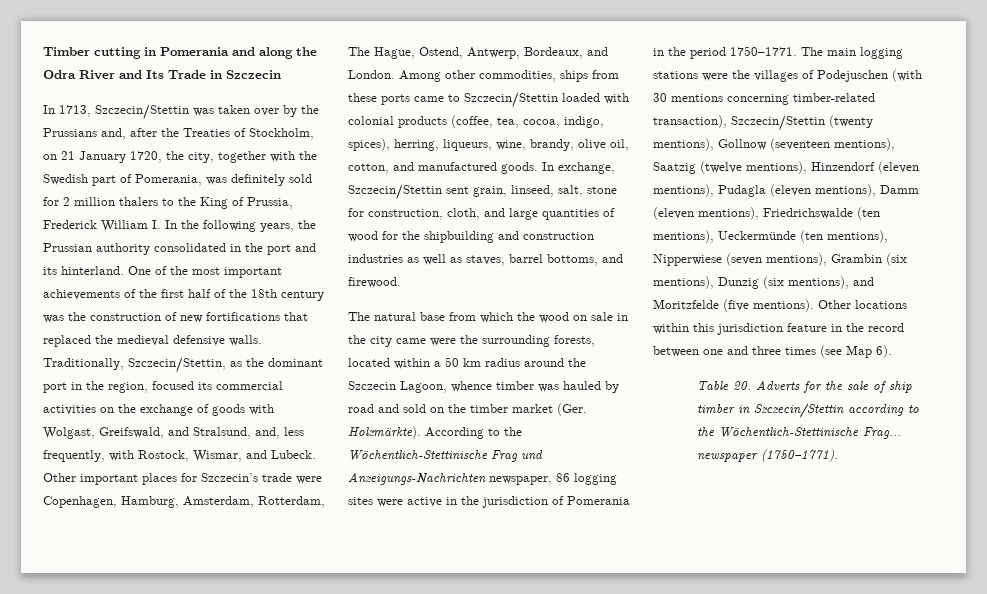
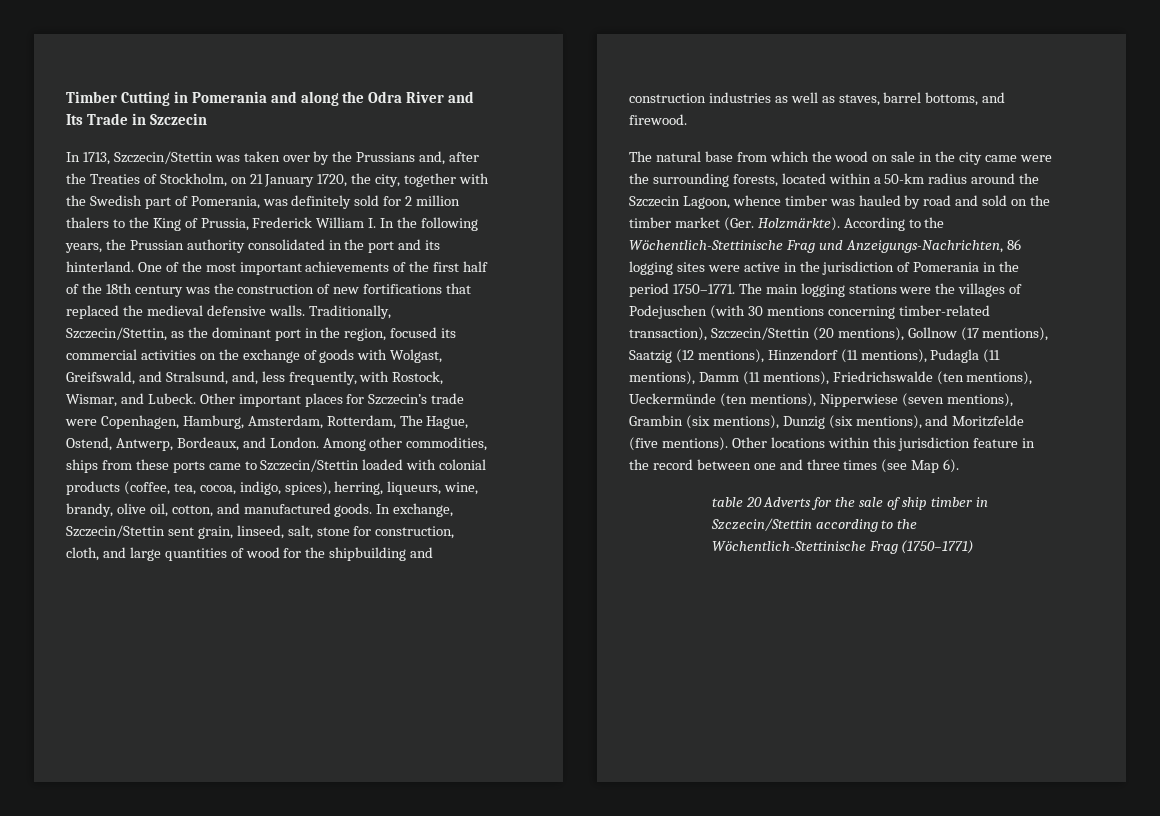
- Timber cutting in Pomerania and along the Odra River and Its Trade in Szczecin
+ Timber Cutting in Pomerania and along the Odra River and Its Trade in Szczecin
- The natural base from which the wood on sale in the city came were the surrounding forests, located within a 50 km radius around the Szczecin Lagoon, whence timber was hauled by road and sold on the timber market (Ger. Holzmärkte).
+ The natural base from which the wood on sale in the city came were the surrounding forests, located within a 50-km radius around the Szczecin Lagoon, whence timber was hauled by road and sold on the timber market (Ger. Holzmärkte).
- According to the Wöchentlich-Stettinische Frag und Anzeigungs-Nachrichten newspaper, 86 logging sites were active in the jurisdiction of Pomerania in the period 1750–1771.
+ According to the Wöchentlich-Stettinische Frag und Anzeigungs-Nachrichten, 86 logging sites were active in the jurisdiction of Pomerania in the period 1750–1771.
- The main logging stations were the villages of Podejuschen (with 30 mentions concerning timber-related transaction), Szczecin/Stettin (twenty mentions), Gollnow (seventeen mentions), Saatzig (twelve mentions), Hinzendorf (eleven mentions), Pudagla (eleven mentions), Damm (eleven mentions), Friedrichswalde (ten mentions), Ueckermünde (ten mentions), Nipperwiese (seven mentions), Grambin (six mentions), Dunzig (six mentions), and Moritzfelde (five mentions).
+ The main logging stations were the villages of Podejuschen (with 30 mentions concerning timber-related transaction), Szczecin/Stettin (20 mentions), Gollnow (17 mentions), Saatzig (12 mentions), Hinzendorf (11 mentions), Pudagla (11 mentions), Damm (11 mentions), Friedrichswalde (ten mentions), Ueckermünde (ten mentions), Nipperwiese (seven mentions), Grambin (six mentions), Dunzig (six mentions), and Moritzfelde (five mentions).
- Table 20. Adverts for the sale of ship timber in Szczecin/Stettin according to the Wöchentlich-Stettinische Frag… newspaper (1750–1771).
+ table 20 Adverts for the sale of ship timber in Szczecin/Stettin according to the Wöchentlich-Stettinische Frag (1750–1771)

